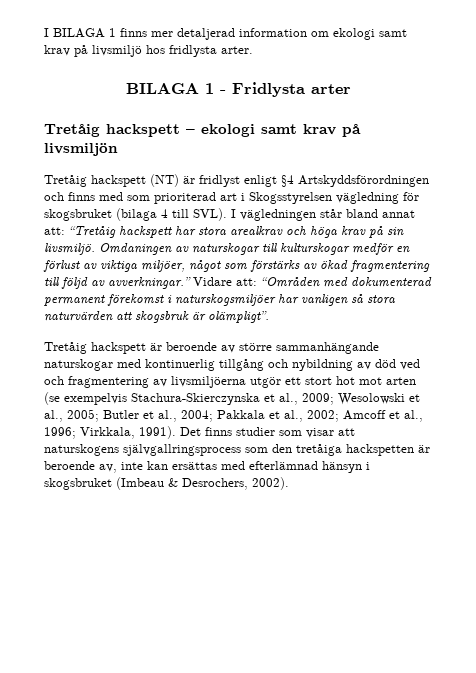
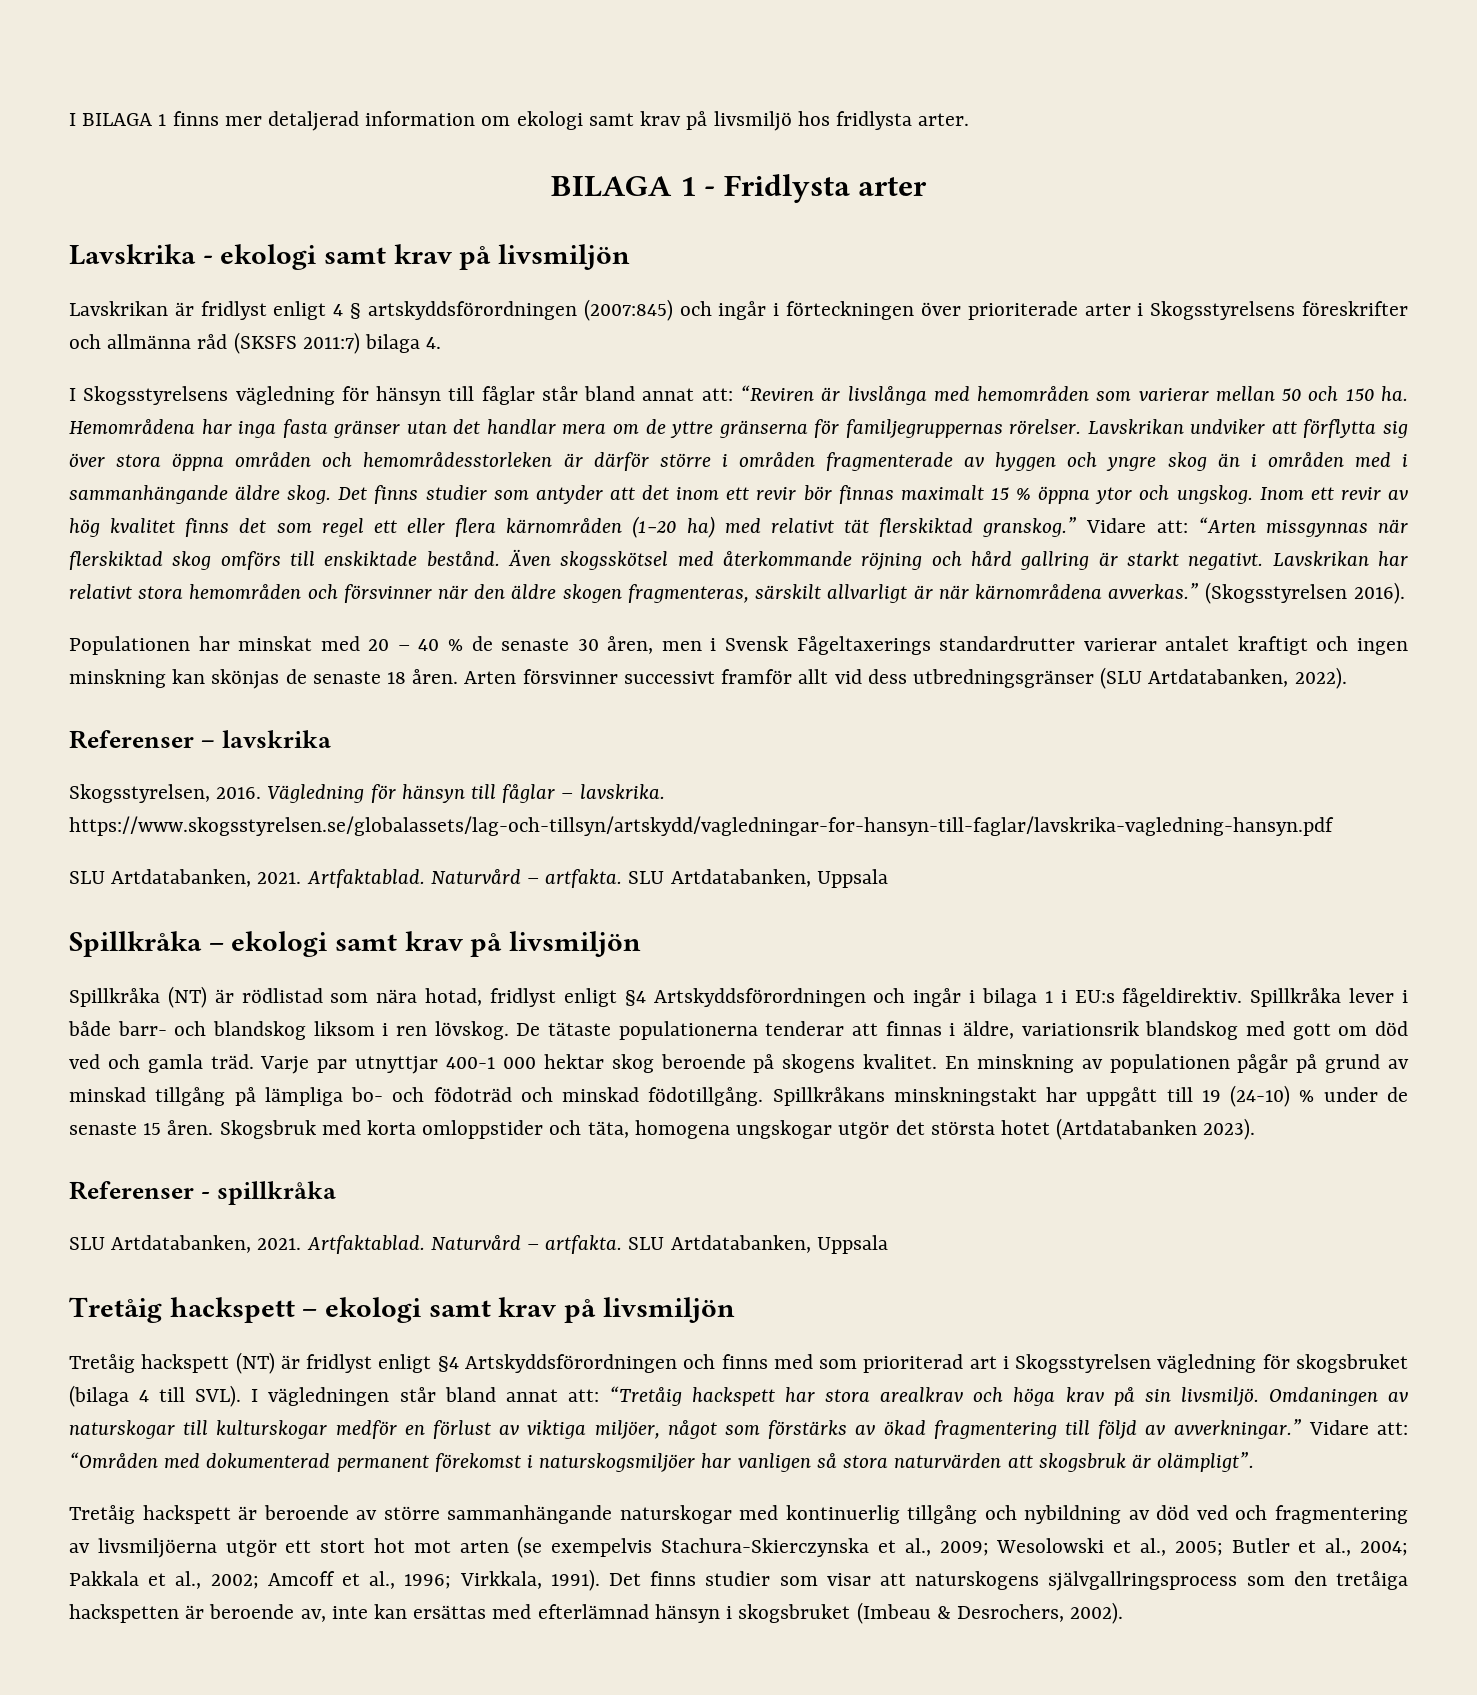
+ Lavskrika - ekologi samt krav på livsmiljön
+ Lavskrikan är fridlyst enligt 4 § artskyddsförordningen (2007:845) och ingår i förteckningen över prioriterade arter i Skogsstyrelsens föreskrifter och allmänna råd (SKSFS 2011:7) bilaga 4.
+ I Skogsstyrelsens vägledning för hänsyn till fåglar står bland annat att: “Reviren är livslånga med hemområden som varierar mellan 50 och 150 ha. Hemområdena har inga fasta gränser utan det handlar mera om de yttre gränserna för familjegruppernas rörelser. Lavskrikan undviker att förflytta sig över stora öppna områden och hemområdesstorleken är därför större i områden fragmenterade av hyggen och yngre skog än i områden med i sammanhängande äldre skog. Det finns studier som antyder att det inom ett revir bör finnas maximalt 15 % öppna ytor och ungskog. Inom ett revir av hög kvalitet finns det som regel ett eller flera kärnområden (1−20 ha) med relativt tät flerskiktad granskog.” Vidare att: “Arten missgynnas när flerskiktad skog omförs till enskiktade bestånd. Även skogsskötsel med återkommande röjning och hård gallring är starkt negativt. Lavskrikan har relativt stora hemområden och försvinner när den äldre skogen fragmenteras, särskilt allvarligt är när kärnområdena avverkas.” (Skogsstyrelsen 2016).
+ Populationen har minskat med 20 – 40 % de senaste 30 åren, men i Svensk Fågeltaxerings standardrutter varierar antalet kraftigt och ingen minskning kan skönjas de senaste 18 åren. Arten försvinner successivt framför allt vid dess utbredningsgränser (SLU Artdatabanken, 2022).
+ Referenser – lavskrika
+ Skogsstyrelsen, 2016. Vägledning för hänsyn till fåglar – lavskrika. https://www.skogsstyrelsen.se/globalassets/lag-och-tillsyn/artskydd/vagledningar-for-hansyn-till-faglar/lavskrika-vagledning-hansyn.pdf
+ SLU Artdatabanken, 2021. Artfaktablad. Naturvård – artfakta. SLU Artdatabanken, Uppsala
+ Spillkråka – ekologi samt krav på livsmiljön
+ Spillkråka (NT) är rödlistad som nära hotad, fridlyst enligt §4 Artskyddsförordningen och ingår i bilaga 1 i EU:s fågeldirektiv. Spillkråka lever i både barr- och blandskog liksom i ren lövskog. De tätaste populationerna tenderar att finnas i äldre, variationsrik blandskog med gott om död ved och gamla träd. Varje par utnyttjar 400-1 000 hektar skog beroende på skogens kvalitet. En minskning av populationen pågår på grund av minskad tillgång på lämpliga bo- och födoträd och minskad födotillgång. Spillkråkans minskningstakt har uppgått till 19 (24-10) % under de senaste 15 åren. Skogsbruk med korta omloppstider och täta, homogena ungskogar utgör det största hotet (Artdatabanken 2023).
+ Referenser - spillkråka
+ SLU Artdatabanken, 2021. Artfaktablad. Naturvård – artfakta. SLU Artdatabanken, Uppsala

